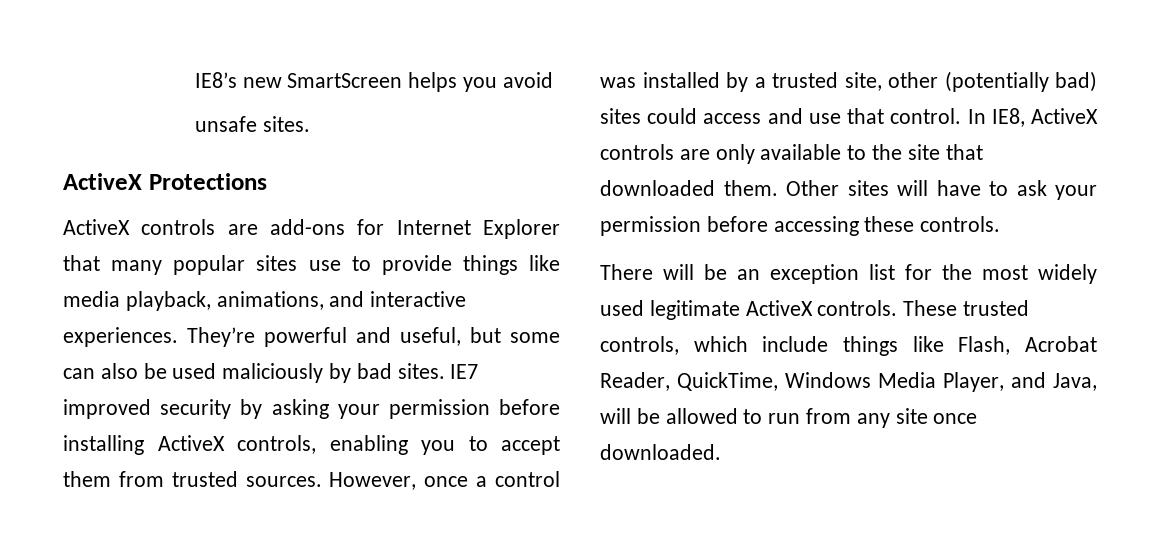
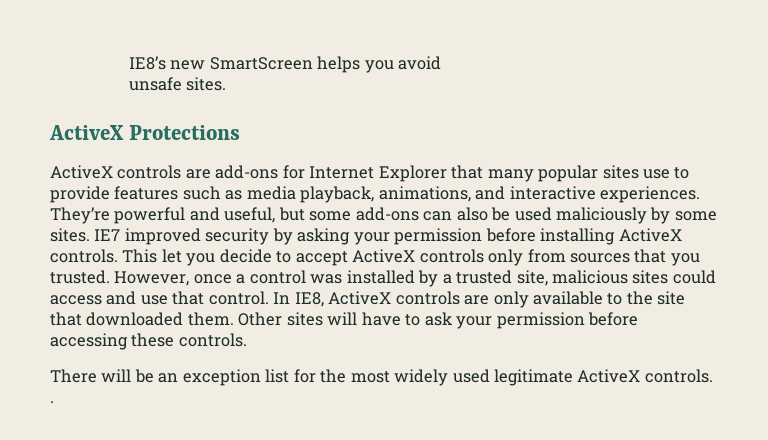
- ActiveX controls are add-ons for Internet Explorer that many popular sites use to provide things like media playback, animations, and interactive experiences.
+ ActiveX controls are add-ons for Internet Explorer that many popular sites use to provide features such as media playback, animations, and interactive experiences.
- They’re powerful and useful, but some can also be used maliciously by bad sites.
+ They’re powerful and useful, but some add-ons can also be used maliciously by some sites.
- IE7 improved security by asking your permission before installing ActiveX controls, enabling you to accept them from trusted sources.
+ IE7 improved security by asking your permission before installing ActiveX controls. This let you decide to accept ActiveX controls only from sources that you trusted.
- However, once a control was installed by a trusted site, other (potentially bad) sites could access and use that control.
+ However, once a control was installed by a trusted site, malicious sites could access and use that control.
- There will be an exception list for the most widely used legitimate ActiveX controls. These trusted controls, which include things like Flash, Acrobat Reader, QuickTime, Windows Media Player, and Java, will be allowed to run from any site once downloaded.
+ There will be an exception list for the most widely used legitimate ActiveX controls. .

